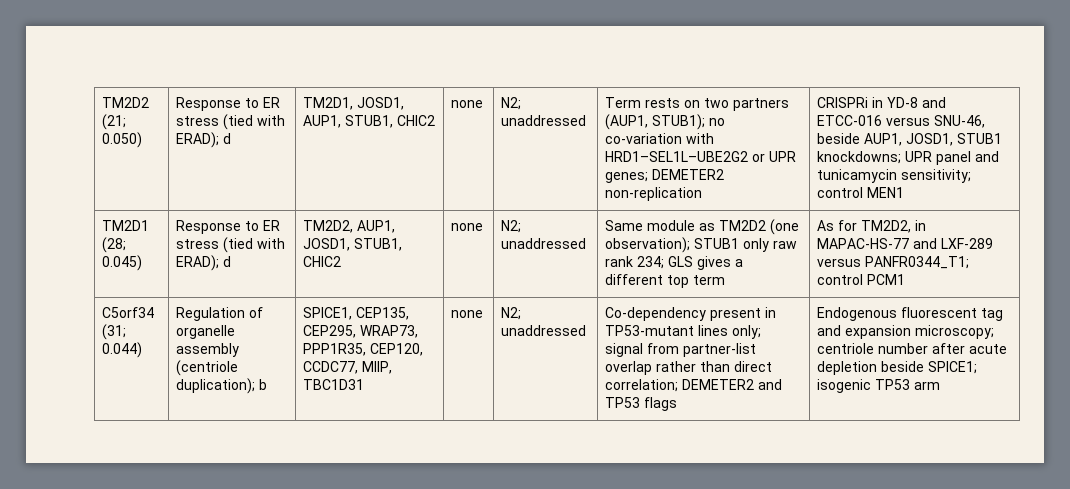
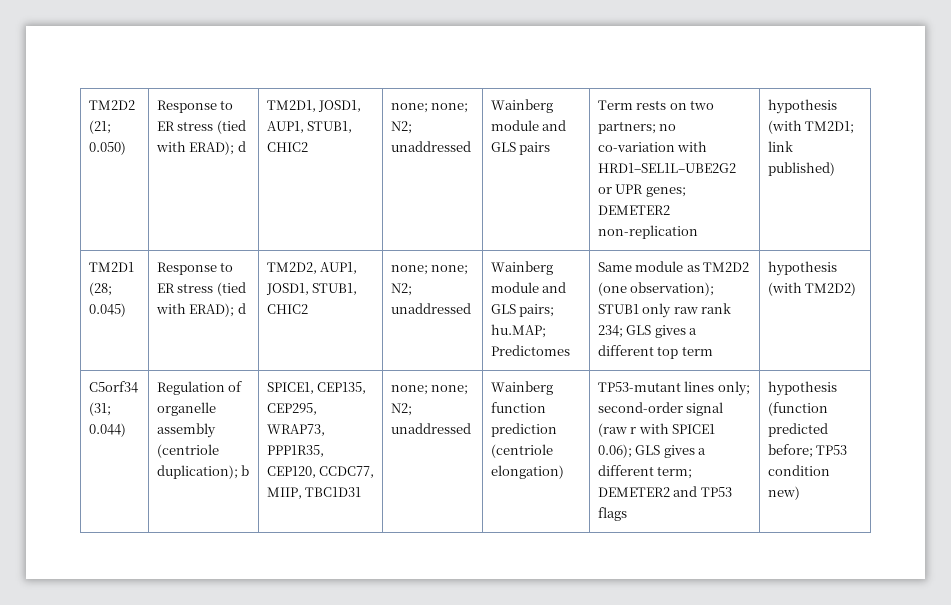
- TM2D1, JOSD1, AUP1, STUB1, CHIC2 | none | N2; unaddressed
+ TM2D1, JOSD1, AUP1, STUB1, CHIC2 | none; none; N2; unaddressed | Wainberg module and GLS pairs
- Term rests on two partners (AUP1, STUB1); no co-variation with HRD1–SEL1L–UBE2G2 or UPR genes; DEMETER2 non-replication
+ Term rests on two partners; no co-variation with HRD1–SEL1L–UBE2G2 or UPR genes; DEMETER2 non-replication
- CRISPRi in YD-8 and ETCC-016 versus SNU-46, beside AUP1, JOSD1, STUB1 knockdowns; UPR panel and tunicamycin sensitivity; control MEN1
+ hypothesis (with TM2D1; link published)
- TM2D2, AUP1, JOSD1, STUB1, CHIC2 | none | N2; unaddressed
+ TM2D2, AUP1, JOSD1, STUB1, CHIC2 | none; none; N2; unaddressed | Wainberg module and GLS pairs; hu.MAP; Predictomes
- As for TM2D2, in MAPAC-HS-77 and LXF-289 versus PANFR0344_T1; control PCM1
+ hypothesis (with TM2D2)
- none | N2; unaddressed | Co-dependency present in TP53-mutant lines only; signal from partner-list overlap rather than direct correlation; DEMETER2 and TP53 flags | Endogenous fluorescent tag and expansion microscopy; centriole number after acute depletion beside SPICE1; isogenic TP53 arm
+ none; none; N2; unaddressed | Wainberg function prediction (centriole elongation) | TP53-mutant lines only; second-order signal (raw r with SPICE1 0.06); GLS gives a different term; DEMETER2 and TP53 flags | hypothesis (function predicted before; TP53 condition new)

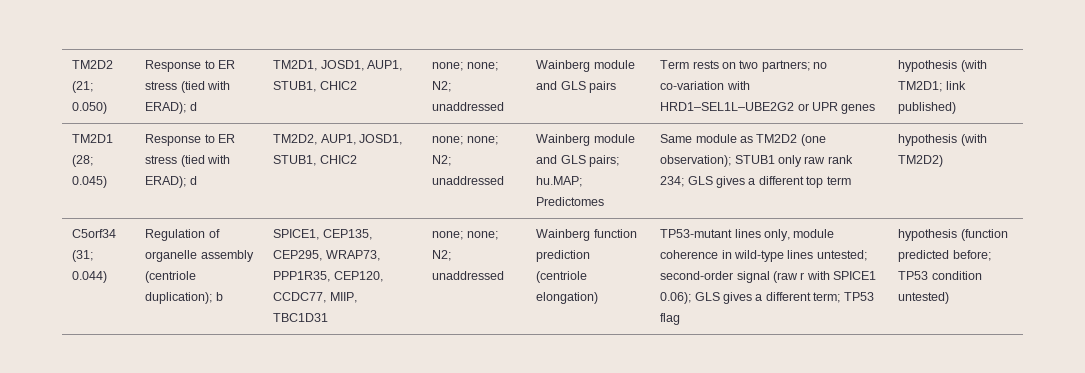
- Term rests on two partners; no co-variation with HRD1–SEL1L–UBE2G2 or UPR genes; DEMETER2 non-replication
+ Term rests on two partners; no co-variation with HRD1–SEL1L–UBE2G2 or UPR genes
- TP53-mutant lines only; second-order signal (raw r with SPICE1 0.06); GLS gives a different term; DEMETER2 and TP53 flags
+ TP53-mutant lines only, module coherence in wild-type lines untested; second-order signal (raw r with SPICE1 0.06); GLS gives a different term; TP53 flag
- hypothesis (function predicted before; TP53 condition new)
+ hypothesis (function predicted before; TP53 condition untested)

